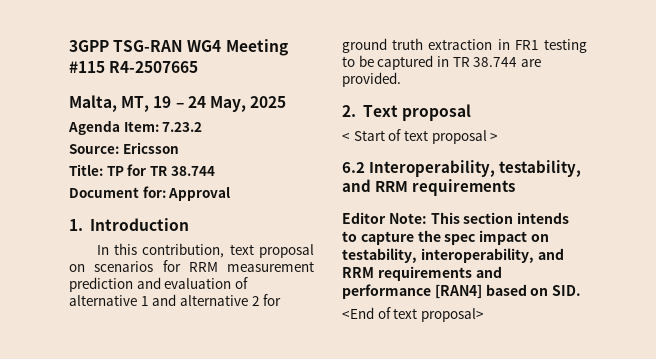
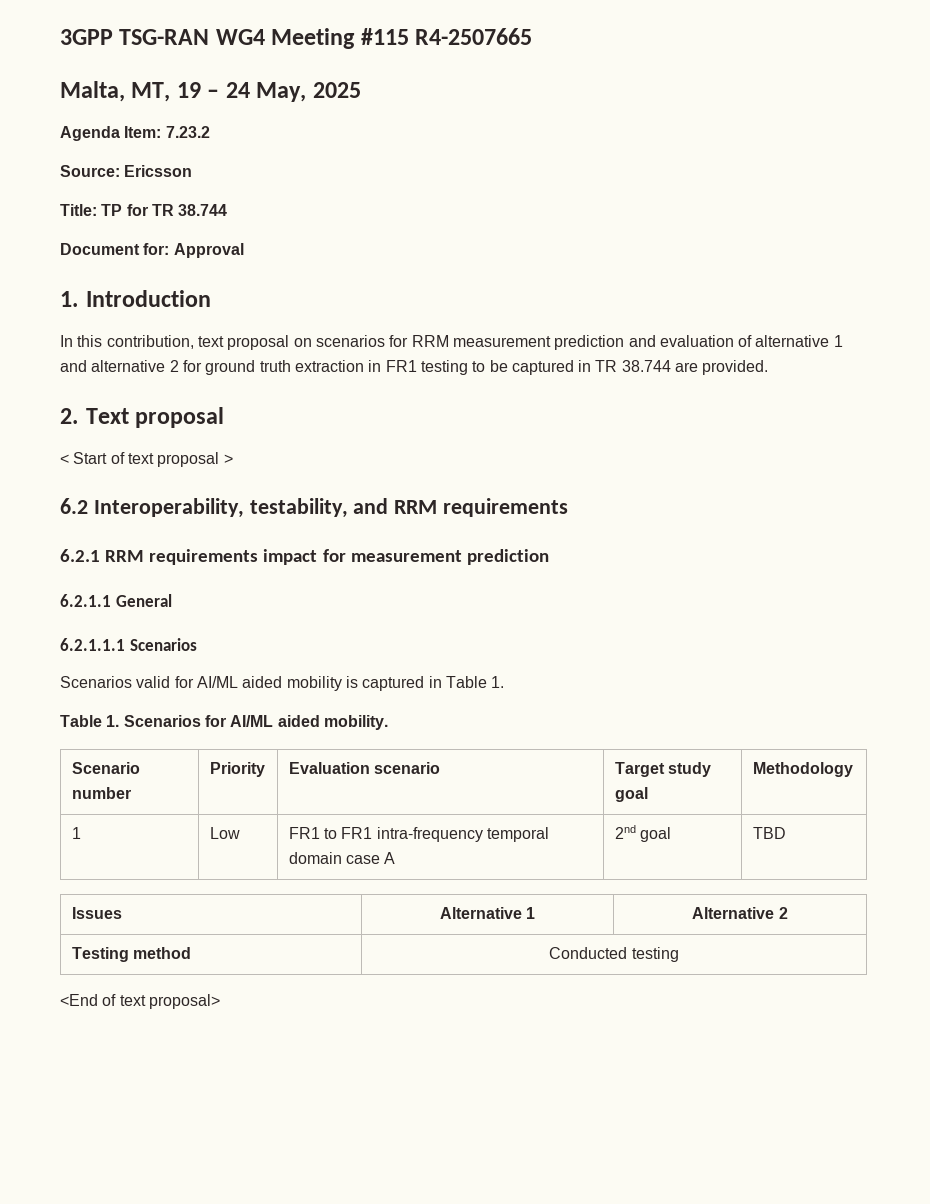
- Editor Note: This section intends to capture the spec impact on testability, interoperability, and RRM requirements and performance [RAN4] based on SID.
+ 6.2.1 RRM requirements impact for measurement prediction
+ 6.2.1.1 General
+ 6.2.1.1.1 Scenarios
+ Scenarios valid for AI/ML aided mobility is captured in Table 1.
+ Table 1. Scenarios for AI/ML aided mobility.
+ Scenario number | Priority | Evaluation scenario | Target study goal | Methodology
+ 1 | Low | FR1 to FR1 intra-frequency temporal domain case A | 2nd goal | TBD
+ Issues | Alternative 1 | Alternative 2
+ Testing method | Conducted testing

